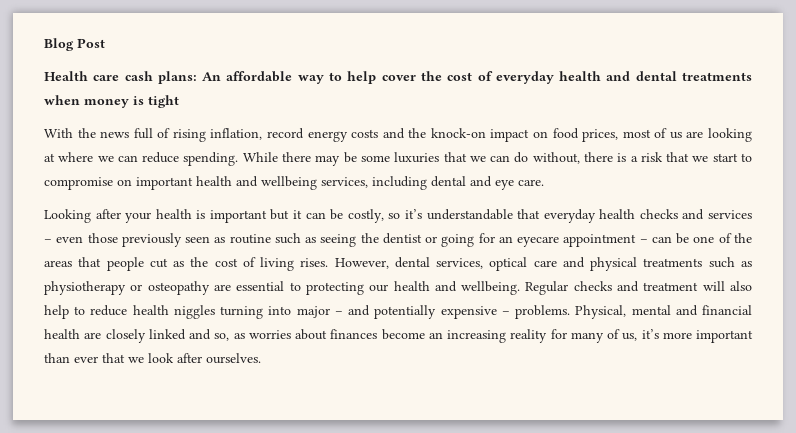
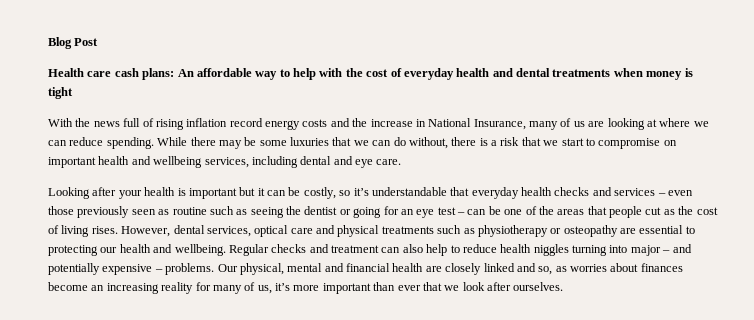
- Health care cash plans: An affordable way to help cover the cost of everyday health and dental treatments when money is tight
+ Health care cash plans: An affordable way to help with the cost of everyday health and dental treatments when money is tight
- With the news full of rising inflation, record energy costs and the knock-on impact on food prices, most of us are looking at where we can reduce spending.
+ With the news full of rising inflation record energy costs and the increase in National Insurance, many of us are looking at where we can reduce spending.
- Looking after your health is important but it can be costly, so it’s understandable that everyday health checks and services – even those previously seen as routine such as seeing the dentist or going for an eyecare appointment – can be one of the areas that people cut as the cost of living rises.
+ Looking after your health is important but it can be costly, so it’s understandable that everyday health checks and services – even those previously seen as routine such as seeing the dentist or going for an eye test – can be one of the areas that people cut as the cost of living rises.
- Regular checks and treatment will also help to reduce health niggles turning into major – and potentially expensive – problems.
+ Regular checks and treatment can also help to reduce health niggles turning into major – and potentially expensive – problems.
- Physical, mental and financial health are closely linked and so, as worries about finances become an increasing reality for many of us, it’s more important than ever that we look after ourselves.
+ Our physical, mental and financial health are closely linked and so, as worries about finances become an increasing reality for many of us, it’s more important than ever that we look after ourselves.

